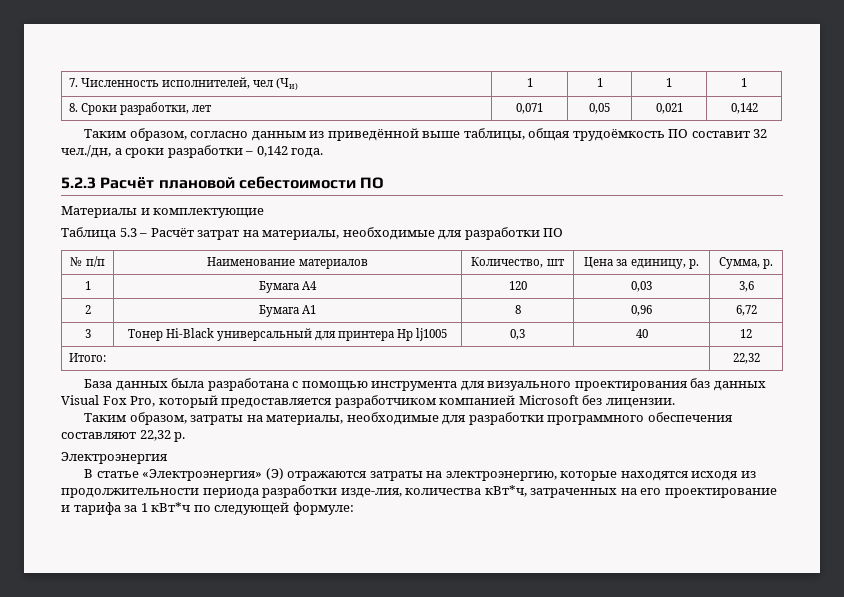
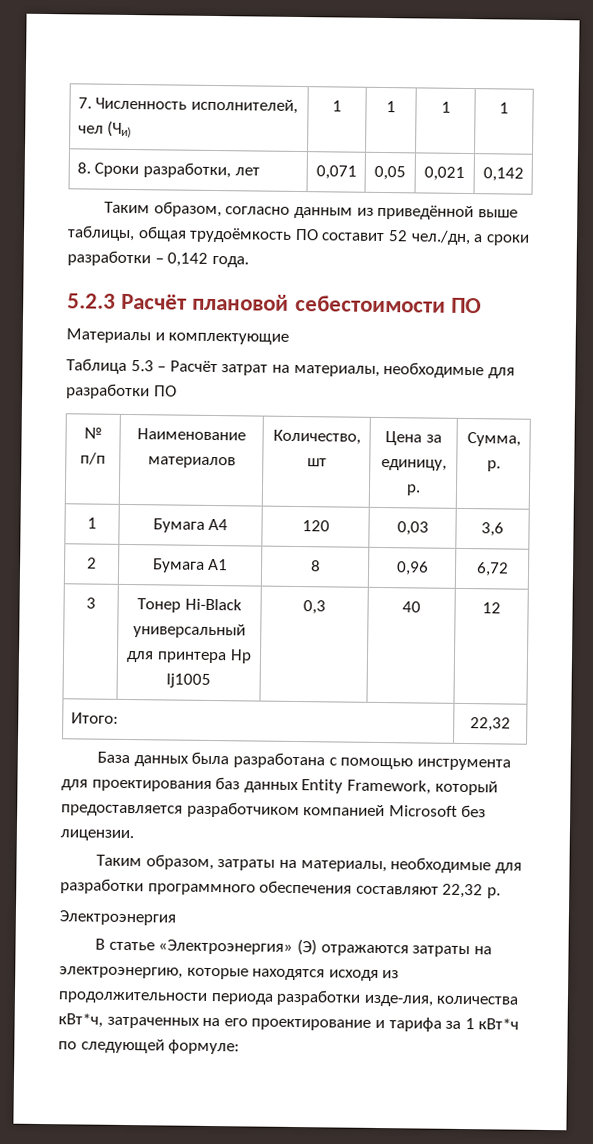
- Таким образом, согласно данным из приведённой выше таблицы, общая трудоёмкость ПО составит 32 чел./дн, а сроки разработки – 0,142 года.
+ Таким образом, согласно данным из приведённой выше таблицы, общая трудоёмкость ПО составит 52 чел./дн, а сроки разработки – 0,142 года.
- База данных была разработана с помощью инструмента для визуального проектирования баз данных Visual Fox Pro, который предоставляется разработчиком компанией Microsoft без лицензии.
+ База данных была разработана с помощью инструмента для проектирования баз данных Entity Framework, который предоставляется разработчиком компанией Microsoft без лицензии.

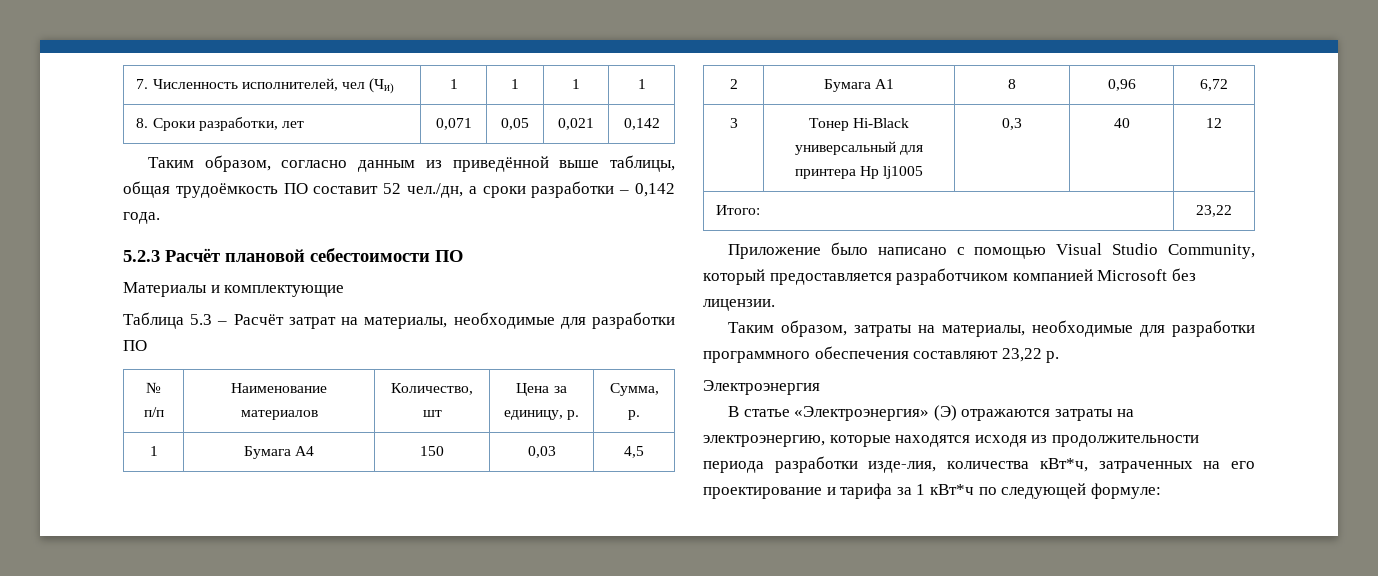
- 1 | Бумага А4 | 120 | 0,03 | 3,6
+ 1 | Бумага А4 | 150 | 0,03 | 4,5
- Итого: | 22,32
- База данных была разработана с помощью инструмента для проектирования баз данных Entity Framework, который предоставляется разработчиком компанией Microsoft без лицензии.
+ Итого: | 23,22
+ Приложение было написано с помощью Visual Studio Community, который предоставляется разработчиком компанией Microsoft без лицензии.
- Таким образом, затраты на материалы, необходимые для разработки программного обеспечения составляют 22,32 р.
+ Таким образом, затраты на материалы, необходимые для разработки программного обеспечения составляют 23,22 р.

